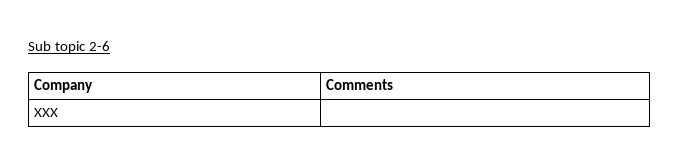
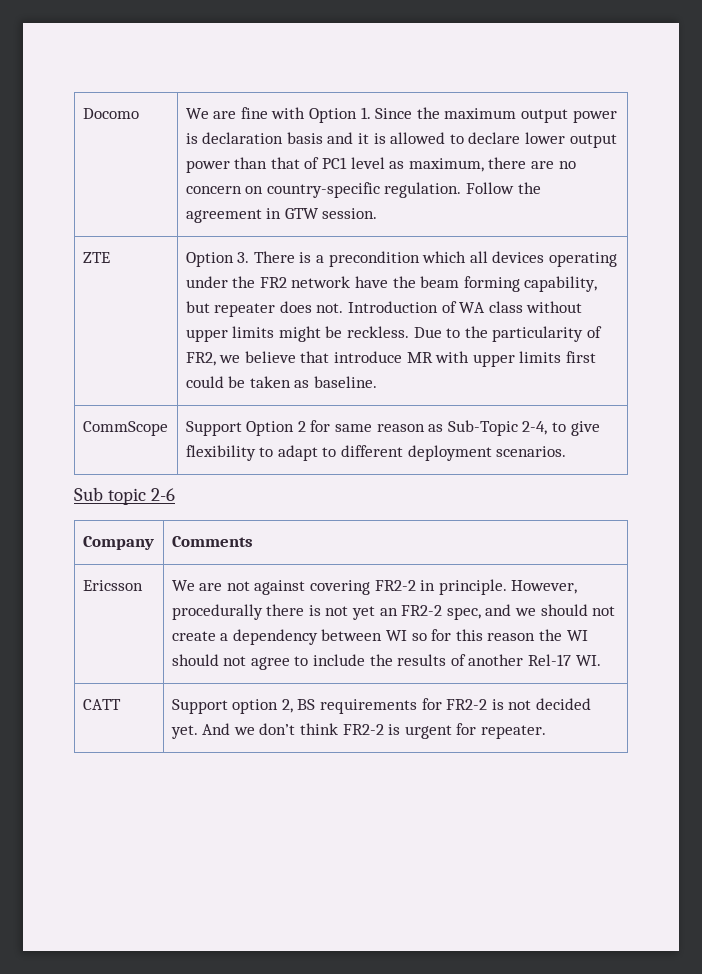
+ Docomo | We are fine with Option 1. Since the maximum output power is declaration basis and it is allowed to declare lower output power than that of PC1 level as maximum, there are no concern on country-specific regulation. Follow the agreement in GTW session.
+ ZTE | Option 3. There is a precondition which all devices operating under the FR2 network have the beam forming capability, but repeater does not. Introduction of WA class without upper limits might be reckless. Due to the particularity of FR2, we believe that introduce MR with upper limits first could be taken as baseline.
+ CommScope | Support Option 2 for same reason as Sub-Topic 2-4, to give flexibility to adapt to different deployment scenarios.
- XXX
+ Ericsson | We are not against covering FR2-2 in principle. However, procedurally there is not yet an FR2-2 spec, and we should not create a dependency between WI so for this reason the WI should not agree to include the results of another Rel-17 WI.
+ CATT | Support option 2, BS requirements for FR2-2 is not decided yet. And we don’t think FR2-2 is urgent for repeater.

